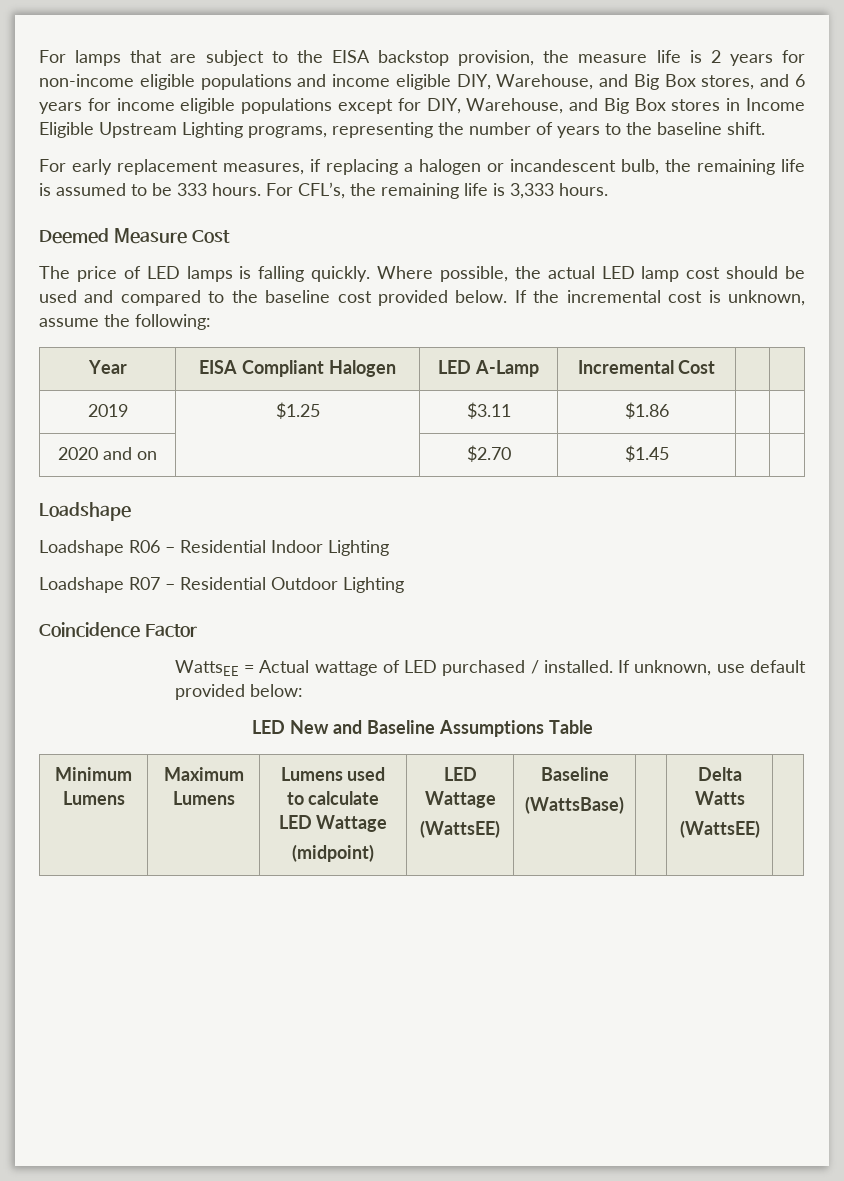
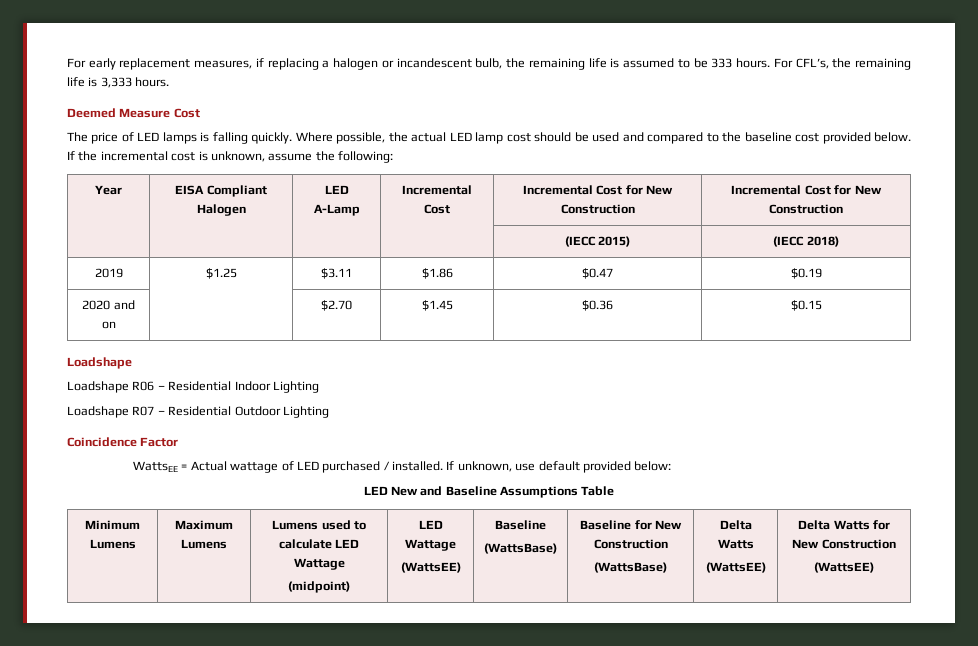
- For lamps that are subject to the EISA backstop provision, the measure life is 2 years for non-income eligible populations and income eligible DIY, Warehouse, and Big Box stores, and 6 years for income eligible populations except for DIY, Warehouse, and Big Box stores in Income Eligible Upstream Lighting programs, representing the number of years to the baseline shift.
- Year | EISA Compliant Halogen | LED A-Lamp | Incremental Cost | |
+ Year | EISA Compliant Halogen | LED A-Lamp | Incremental Cost | Incremental Cost for New Construction | Incremental Cost for New Construction
+ | | | | (IECC 2015) | (IECC 2018)
- 2019 | $1.25 | $3.11 | $1.86 | |
+ 2019 | $1.25 | $3.11 | $1.86 | $0.47 | $0.19
- 2020 and on | | $2.70 | $1.45 | |
+ 2020 and on | | $2.70 | $1.45 | $0.36 | $0.15
  Minimum Lumens | Maximum Lumens | Lumens used to calculate LED Wattage
  (midpoint) | LED Wattage
  (WattsEE) | Baseline
- (WattsBase) | | Delta Watts
- (WattsEE) |
+ (WattsBase) | Baseline for New Construction
+ (WattsBase) | Delta Watts
+ (WattsEE) | Delta Watts for New Construction
+ (WattsEE)

